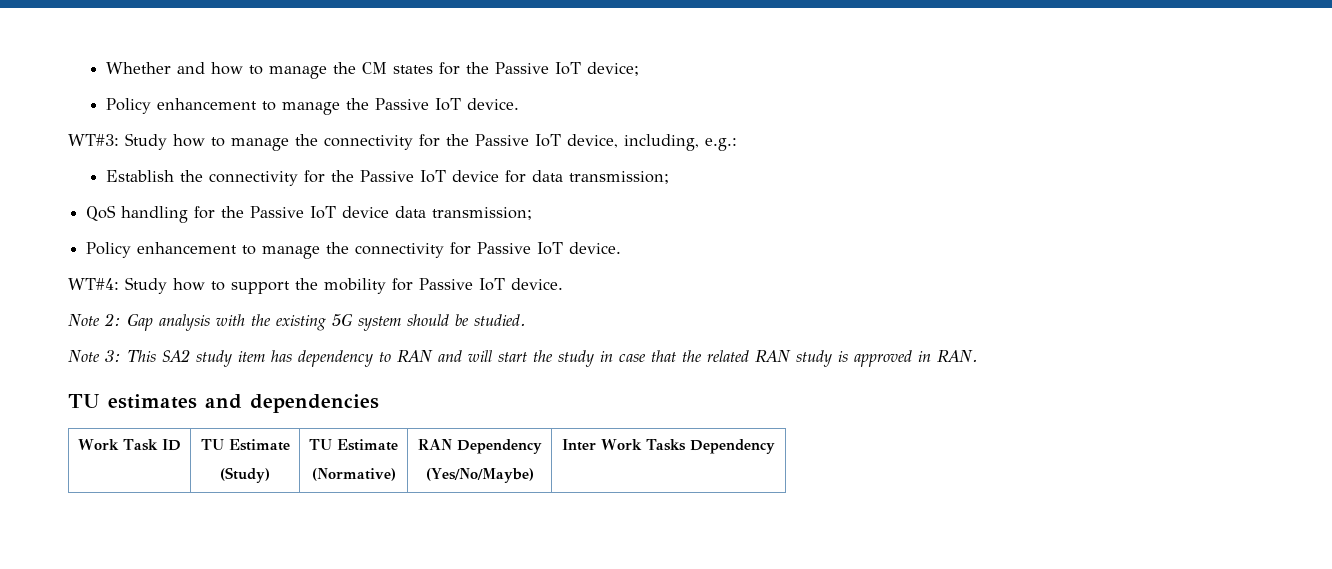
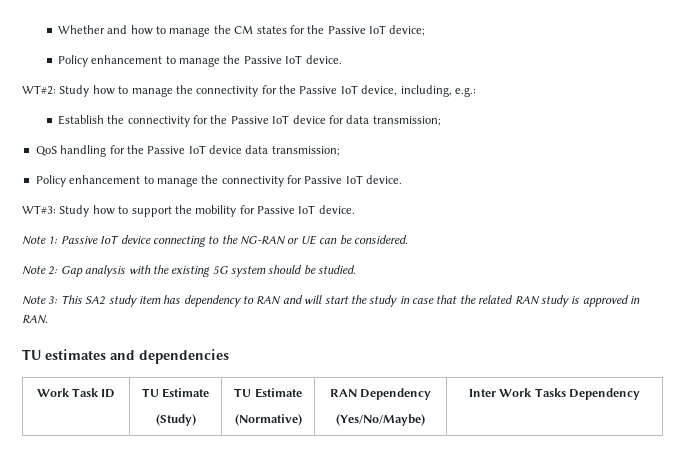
- WT#3: Study how to manage the connectivity for the Passive IoT device, including, e.g.:
+ WT#2: Study how to manage the connectivity for the Passive IoT device, including, e.g.:
- WT#4: Study how to support the mobility for Passive IoT device.
+ WT#3: Study how to support the mobility for Passive IoT device.
+ Note 1: Passive IoT device connecting to the NG-RAN or UE can be considered.

